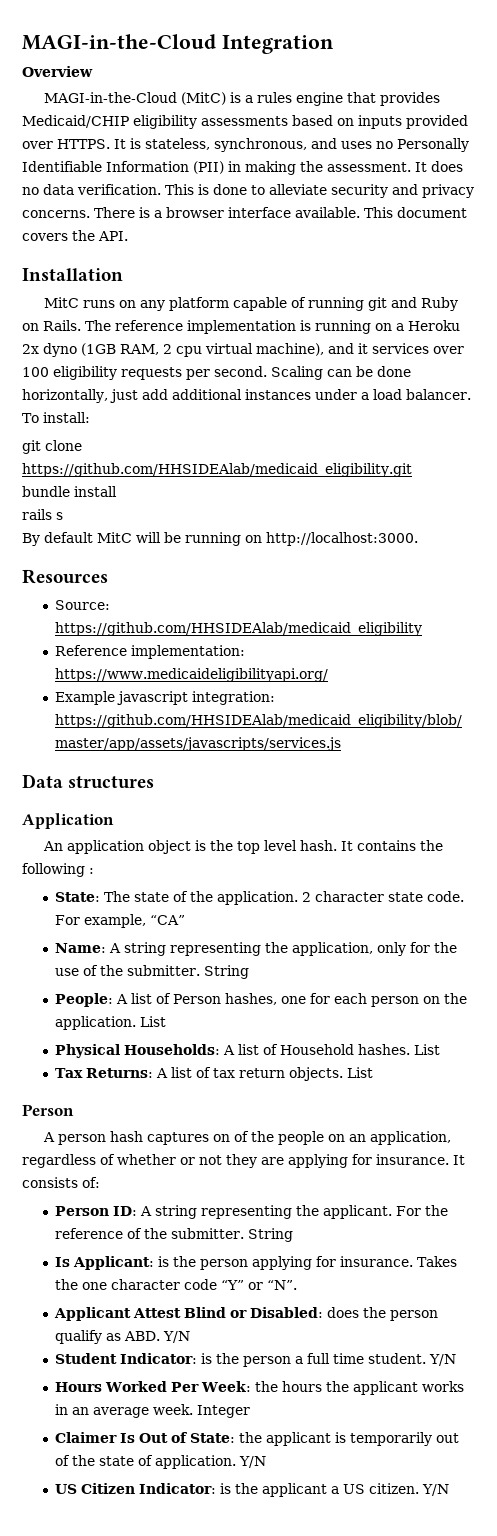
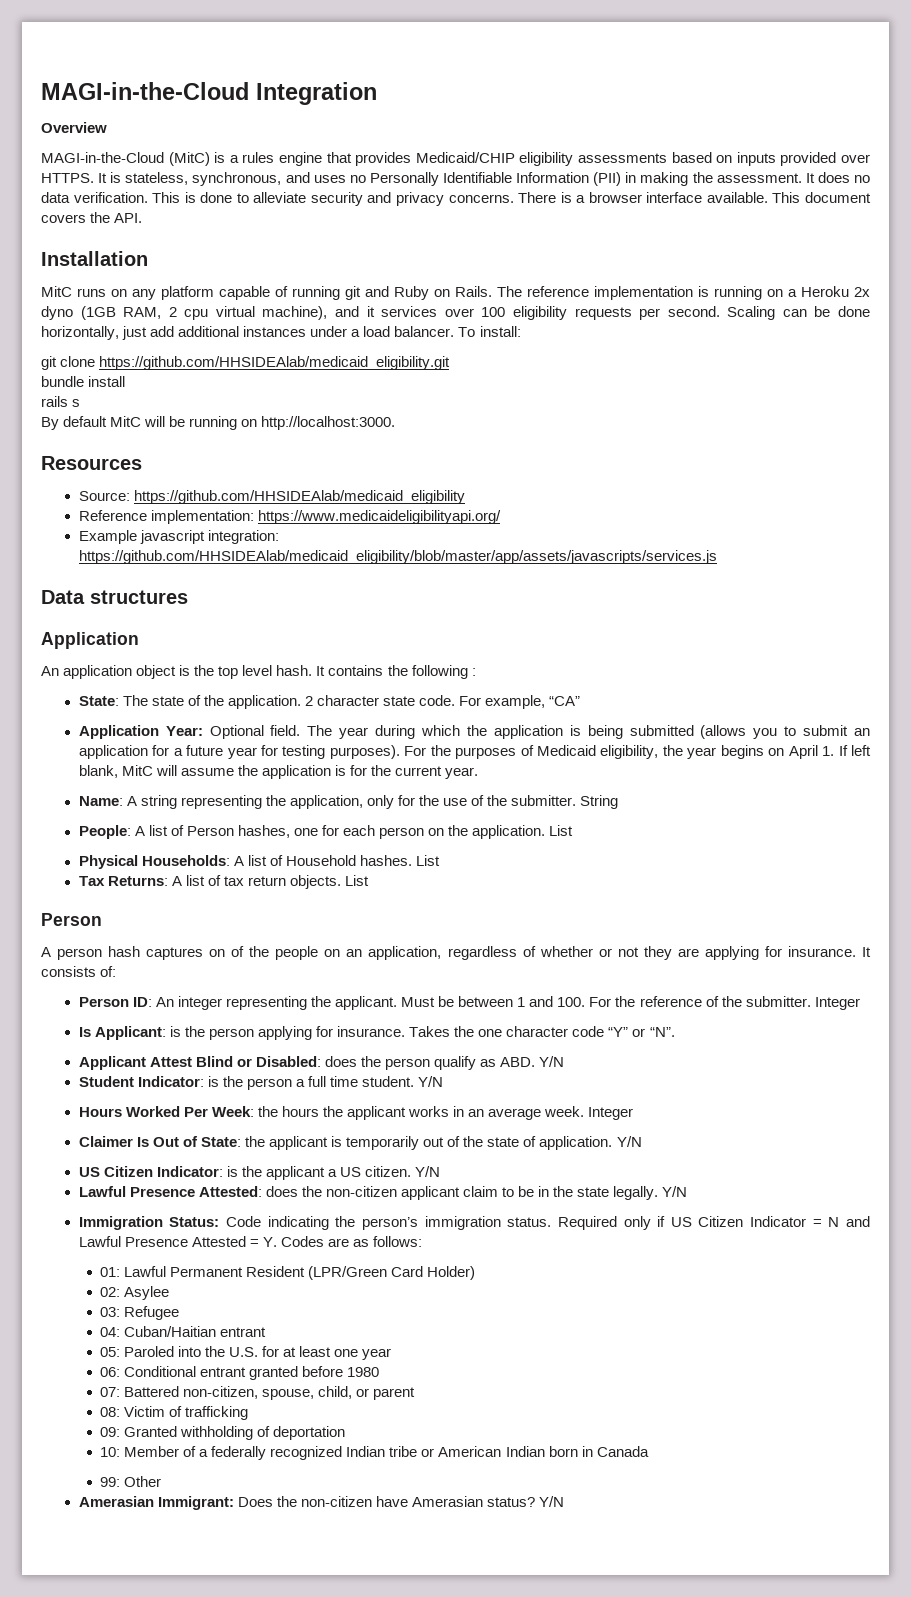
+ Application Year: Optional field. The year during which the application is being submitted (allows you to submit an application for a future year for testing purposes). For the purposes of Medicaid eligibility, the year begins on April 1. If left blank, MitC will assume the application is for the current year.
- Person ID: A string representing the applicant.
+ Person ID: An integer representing the applicant.
- For the reference of the submitter. String
+ Must be between 1 and 100. For the reference of the submitter. Integer
+ Lawful Presence Attested: does the non-citizen applicant claim to be in the state legally. Y/N
+ Immigration Status: Code indicating the person’s immigration status. Required only if US Citizen Indicator = N and Lawful Presence Attested = Y. Codes are as follows:
+ 01: Lawful Permanent Resident (LPR/Green Card Holder)
+ 02: Asylee
+ 03: Refugee
+ 04: Cuban/Haitian entrant
+ 05: Paroled into the U.S. for at least one year
+ 06: Conditional entrant granted before 1980
+ 07: Battered non-citizen, spouse, child, or parent
+ 08: Victim of trafficking
+ 09: Granted withholding of deportation
+ 10: Member of a federally recognized Indian tribe or American Indian born in Canada
+ 99: Other
+ Amerasian Immigrant: Does the non-citizen have Amerasian status? Y/N

